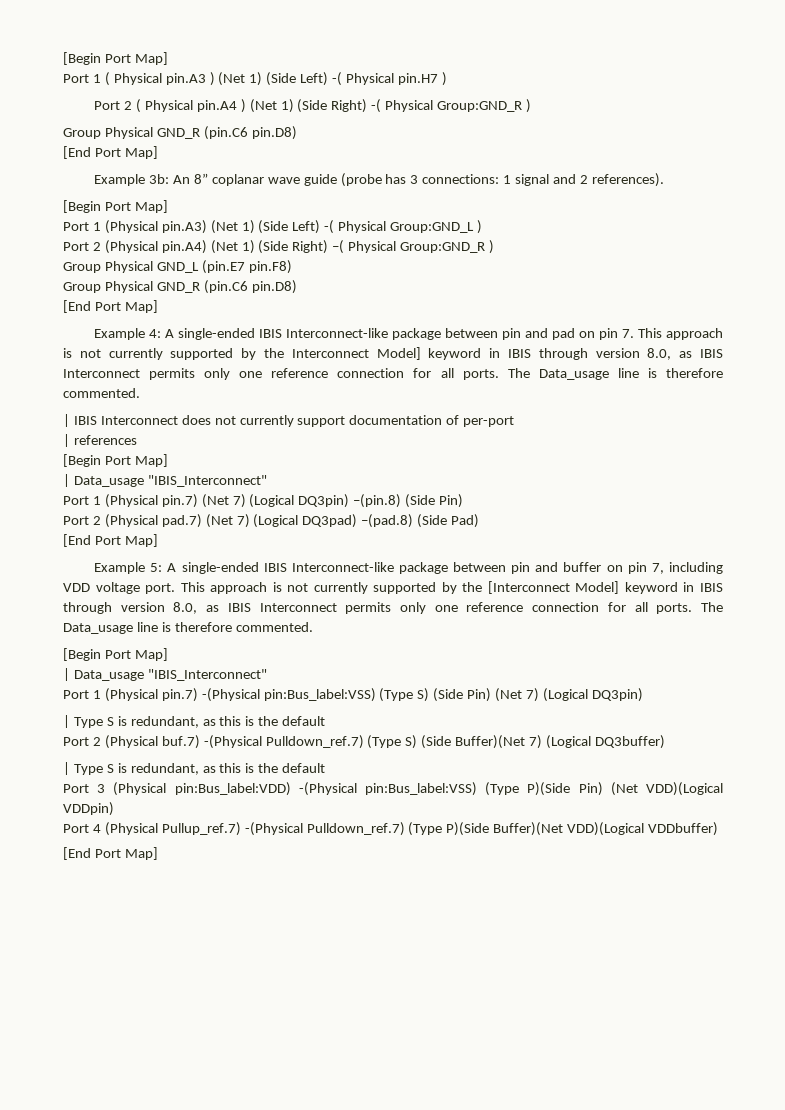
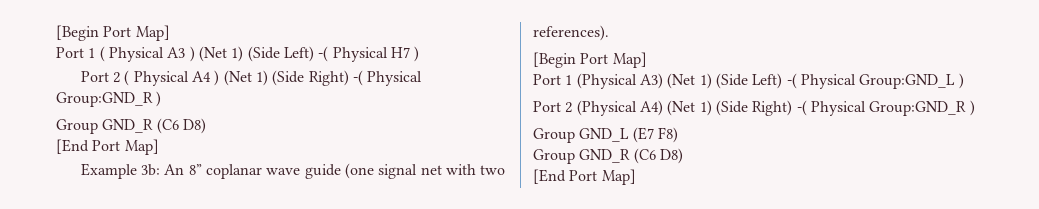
- Port 1 ( Physical pin.A3 ) (Net 1) (Side Left) -( Physical pin.H7 )
+ Port 1 ( Physical A3 ) (Net 1) (Side Left) -( Physical H7 )
- Port 2 ( Physical pin.A4 ) (Net 1) (Side Right) -( Physical Group:GND_R )
- Group Physical GND_R (pin.C6 pin.D8)
+ Port 2 ( Physical A4 ) (Net 1) (Side Right) -( Physical Group:GND_R )
+ Group GND_R (C6 D8)
- Example 3b: An 8” coplanar wave guide (probe has 3 connections: 1 signal and 2 references).
+ Example 3b: An 8” coplanar wave guide (one signal net with two references).
- Port 1 (Physical pin.A3) (Net 1) (Side Left) -( Physical Group:GND_L )
+ Port 1 (Physical A3) (Net 1) (Side Left) -( Physical Group:GND_L )
- Port 2 (Physical pin.A4) (Net 1) (Side Right) –( Physical Group:GND_R )
- Group Physical GND_L (pin.E7 pin.F8)
- Group Physical GND_R (pin.C6 pin.D8)
- [End Port Map]
- Example 4: A single-ended IBIS Interconnect-like package between pin and pad on pin 7. This approach is not currently supported by the Interconnect Model] keyword in IBIS through version 8.0, as IBIS Interconnect permits only one reference connection for all ports. The Data_usage line is therefore commented.
- | IBIS Interconnect does not currently support documentation of per-port
- | references
- [Begin Port Map]
- | Data_usage "IBIS_Interconnect"
- Port 1 (Physical pin.7) (Net 7) (Logical DQ3pin) –(pin.8) (Side Pin)
- Port 2 (Physical pad.7) (Net 7) (Logical DQ3pad) –(pad.8) (Side Pad)
- [End Port Map]
- Example 5: A single-ended IBIS Interconnect-like package between pin and buffer on pin 7, including VDD voltage port. This approach is not currently supported by the [Interconnect Model] keyword in IBIS through version 8.0, as IBIS Interconnect permits only one reference connection for all ports. The Data_usage line is therefore commented.
- [Begin Port Map]
- | Data_usage "IBIS_Interconnect"
- Port 1 (Physical pin.7) -(Physical pin:Bus_label:VSS) (Type S) (Side Pin) (Net 7) (Logical DQ3pin)
- | Type S is redundant, as this is the default
- Port 2 (Physical buf.7) -(Physical Pulldown_ref.7) (Type S) (Side Buffer)(Net 7) (Logical DQ3buffer)
- | Type S is redundant, as this is the default
- Port 3 (Physical pin:Bus_label:VDD) -(Physical pin:Bus_label:VSS) (Type P)(Side Pin) (Net VDD)(Logical VDDpin)
- Port 4 (Physical Pullup_ref.7) -(Physical Pulldown_ref.7) (Type P)(Side Buffer)(Net VDD)(Logical VDDbuffer)
+ Port 2 (Physical A4) (Net 1) (Side Right) -( Physical Group:GND_R )
+ Group GND_L (E7 F8)
+ Group GND_R (C6 D8)

